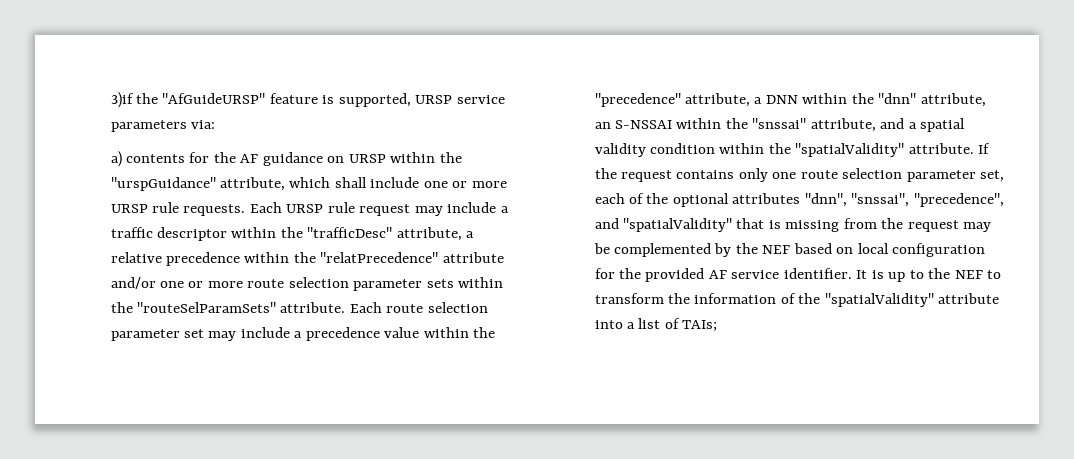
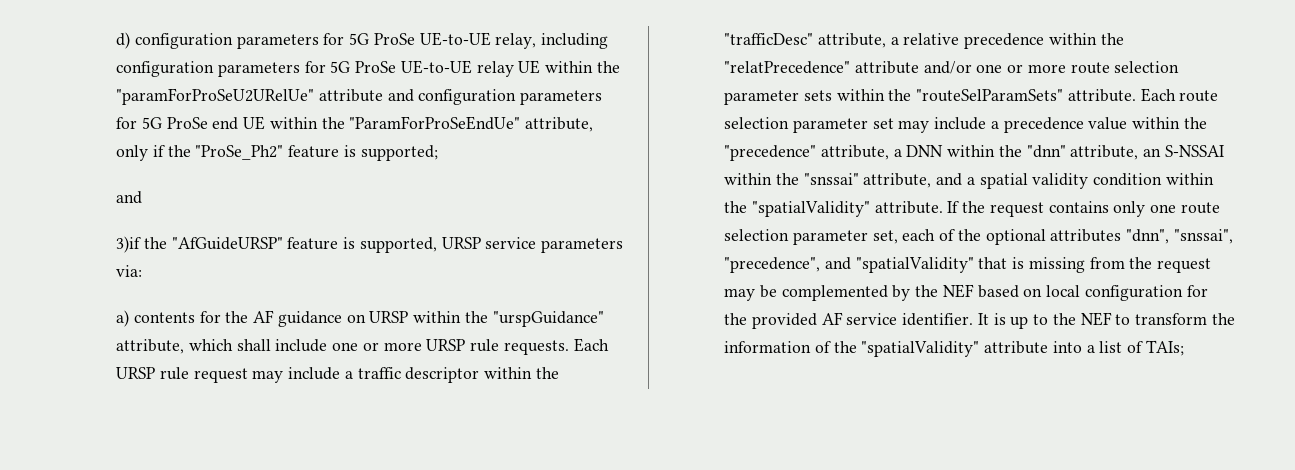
+ d) configuration parameters for 5G ProSe UE-to-UE relay, including configuration parameters for 5G ProSe UE-to-UE relay UE within the "paramForProSeU2URelUe" attribute and configuration parameters for 5G ProSe end UE within the "ParamForProSeEndUe" attribute, only if the "ProSe_Ph2" feature is supported;
+ and

